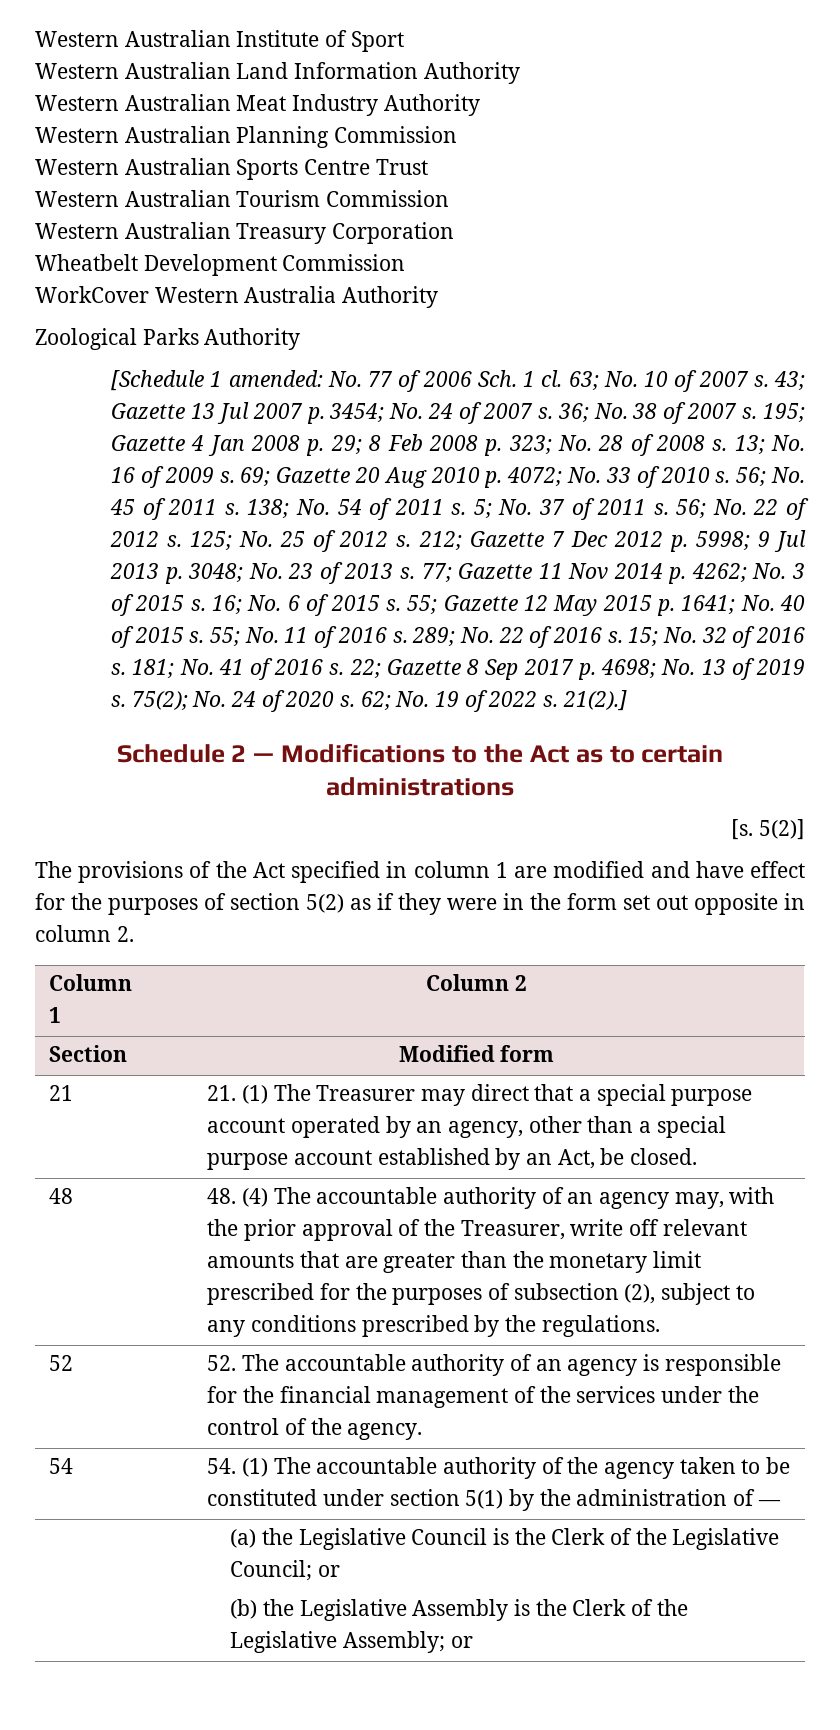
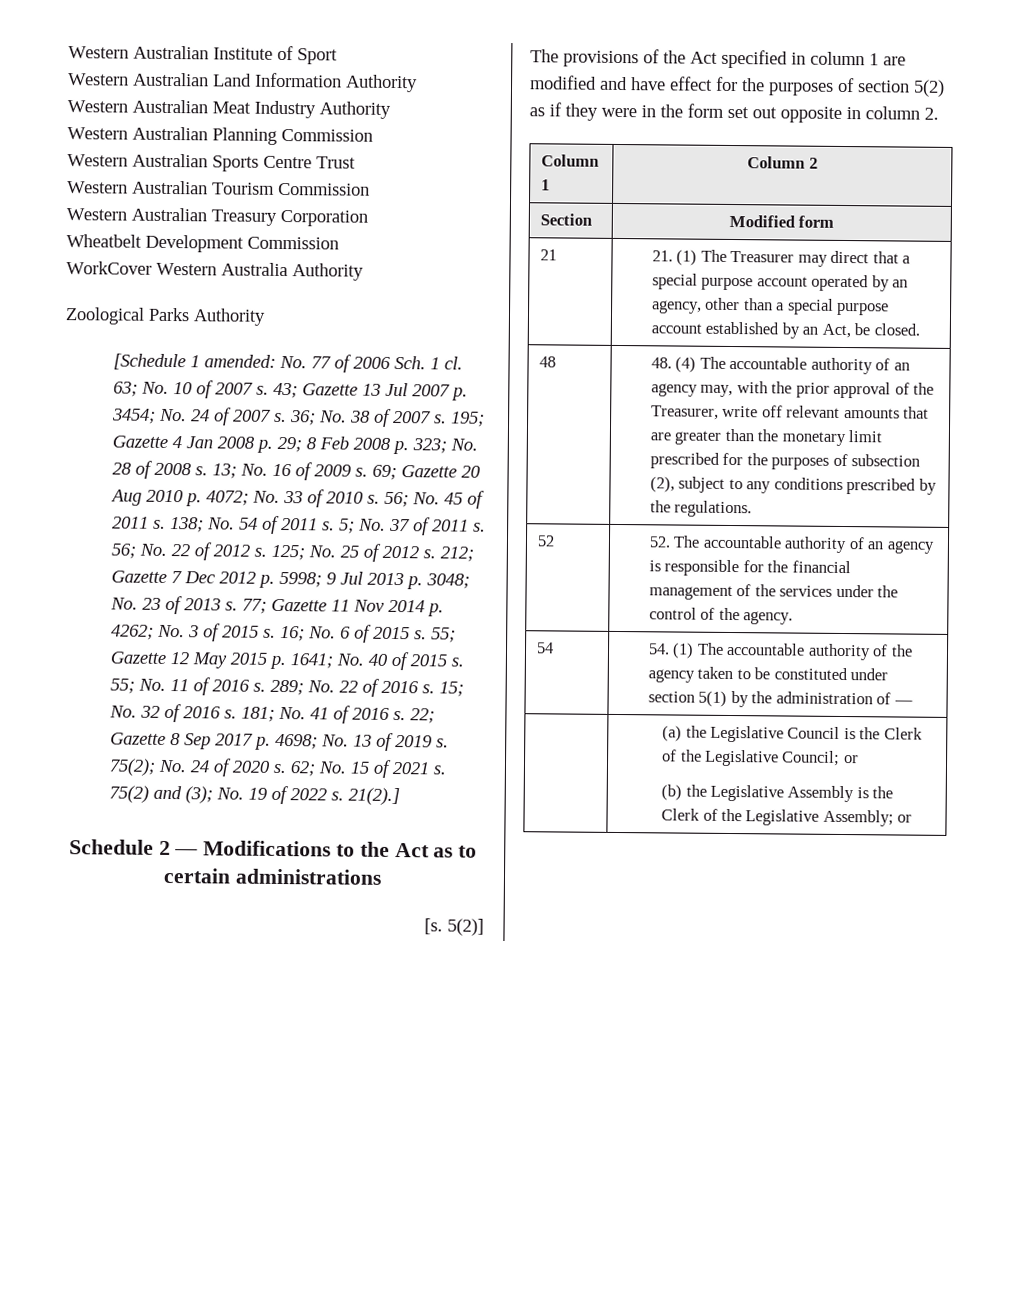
- 62; No. 19 of 2022 s.
+ 62; No. 15 of 2021 s. 75(2) and (3); No. 19 of 2022 s.

